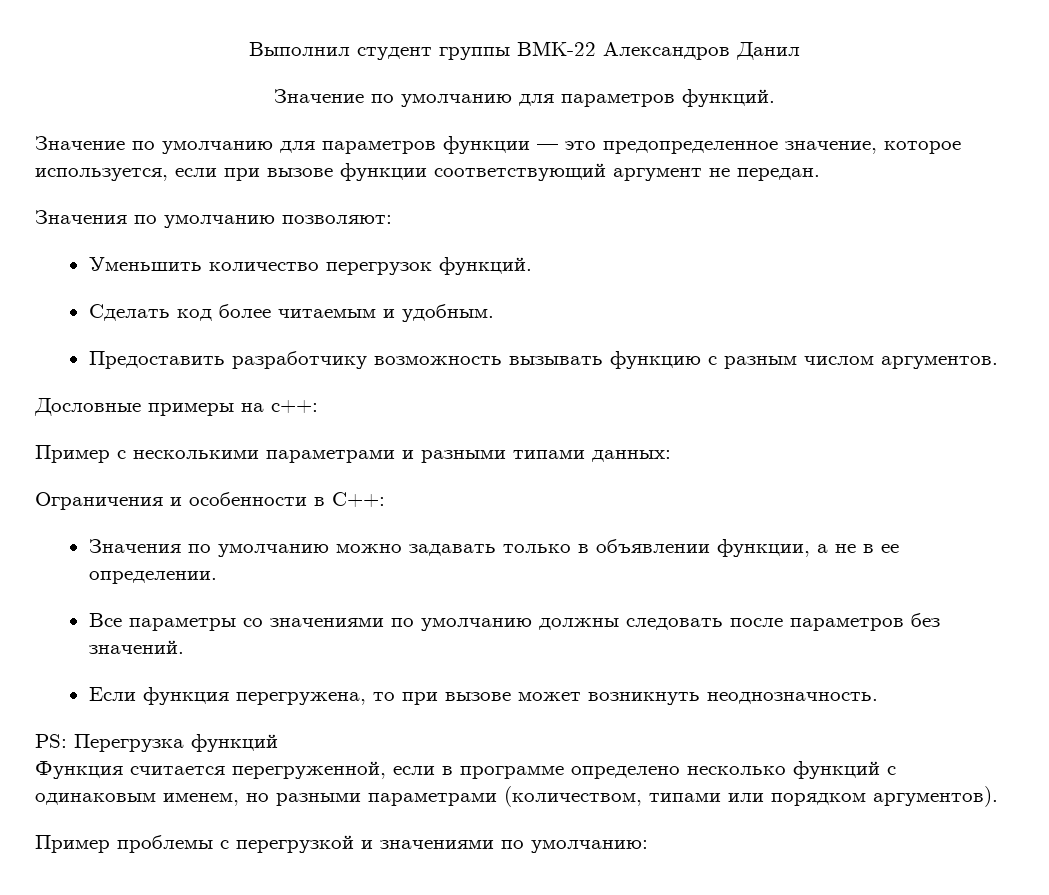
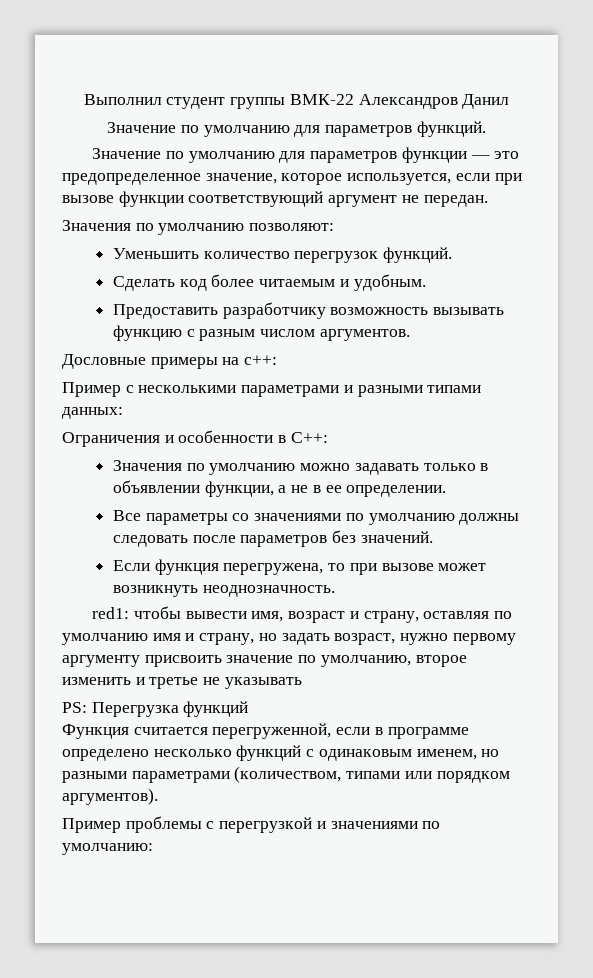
+ red1: чтобы вывести имя, возраст и страну, оставляя по умолчанию имя и страну, но задать возраст, нужно первому аргументу присвоить значение по умолчанию, второе изменить и третье не указывать

